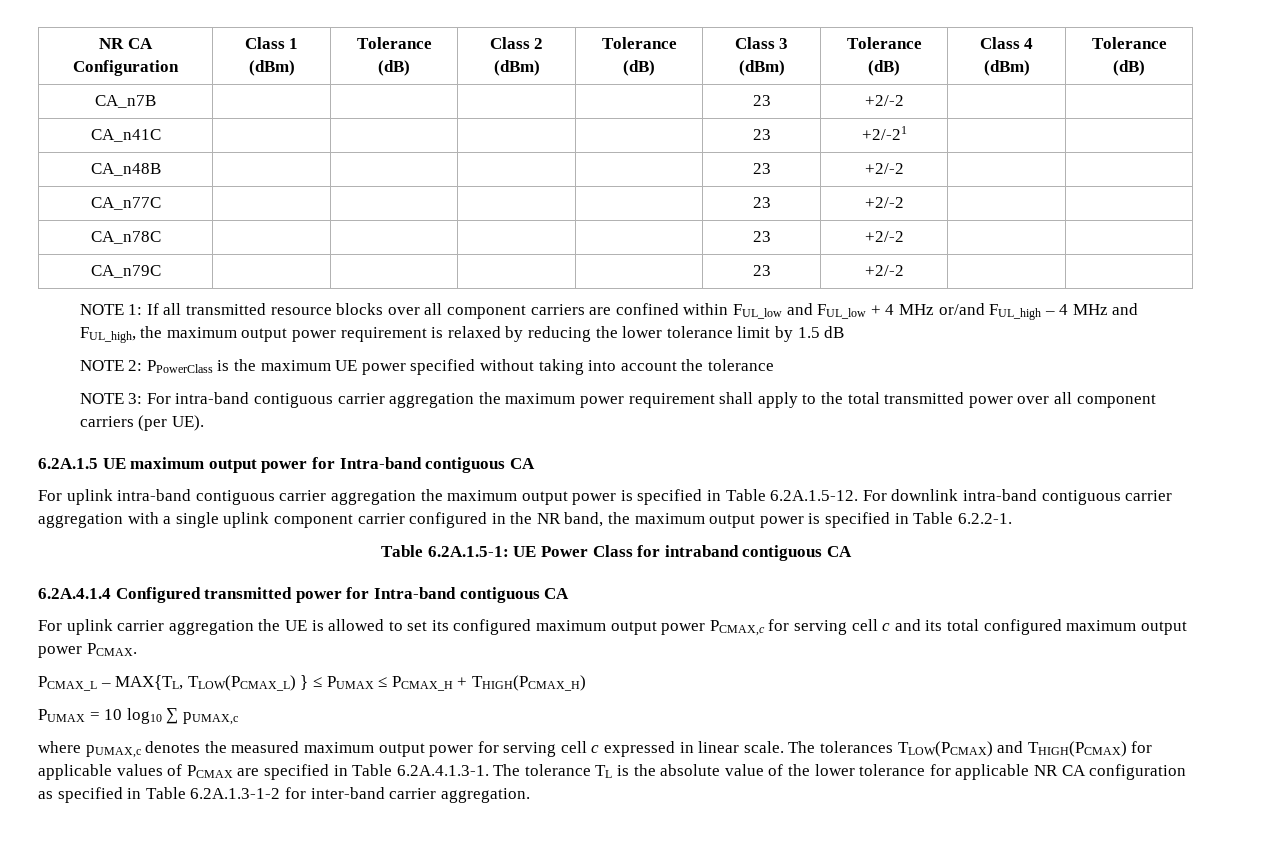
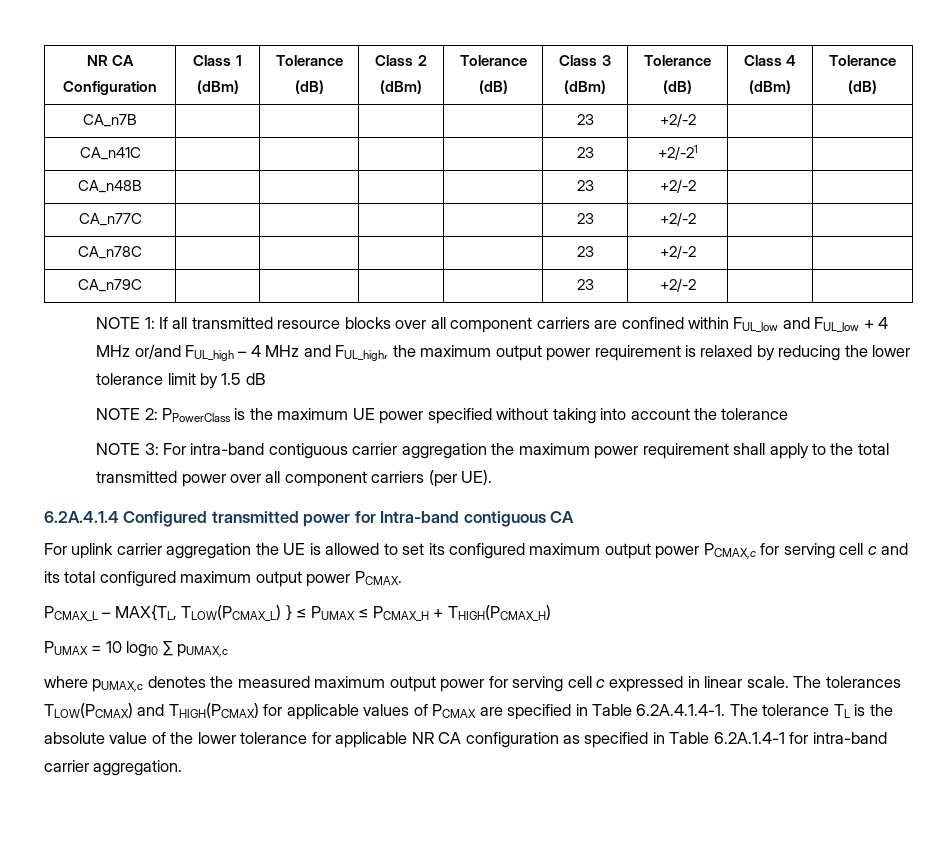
- 6.2A.1.5 UE maximum output power for Intra-band contiguous CA
- For uplink intra-band contiguous carrier aggregation the maximum output power is specified in Table 6.2A.1.5-12. For downlink intra-band contiguous carrier aggregation with a single uplink component carrier configured in the NR band, the maximum output power is specified in Table 6.2.2-1.
- Table 6.2A.1.5-1: UE Power Class for intraband contiguous CA
- The tolerances TLOW(PCMAX) and THIGH(PCMAX) for applicable values of PCMAX are specified in Table 6.2A.4.1.3-1. The tolerance TL is the absolute value of the lower tolerance for applicable NR CA configuration as specified in Table 6.2A.1.3-1-2 for inter-band carrier aggregation.
+ The tolerances TLOW(PCMAX) and THIGH(PCMAX) for applicable values of PCMAX are specified in Table 6.2A.4.1.4-1. The tolerance TL is the absolute value of the lower tolerance for applicable NR CA configuration as specified in Table 6.2A.1.4-1 for intra-band carrier aggregation.

